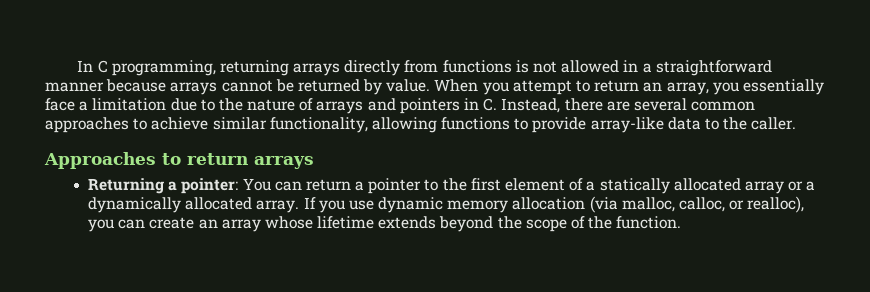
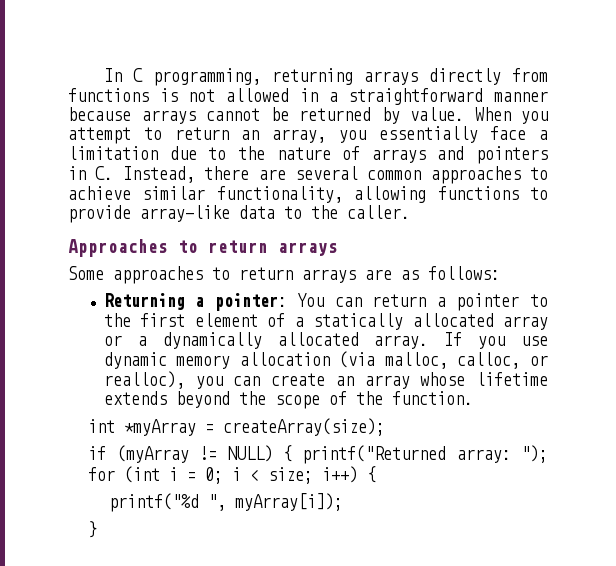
+ Some approaches to return arrays are as follows:
+ int *myArray = createArray(size);
+ if (myArray != NULL) { printf("Returned array: "); for (int i = 0; i < size; i++) {
+ printf("%d ", myArray[i]);
+ }

